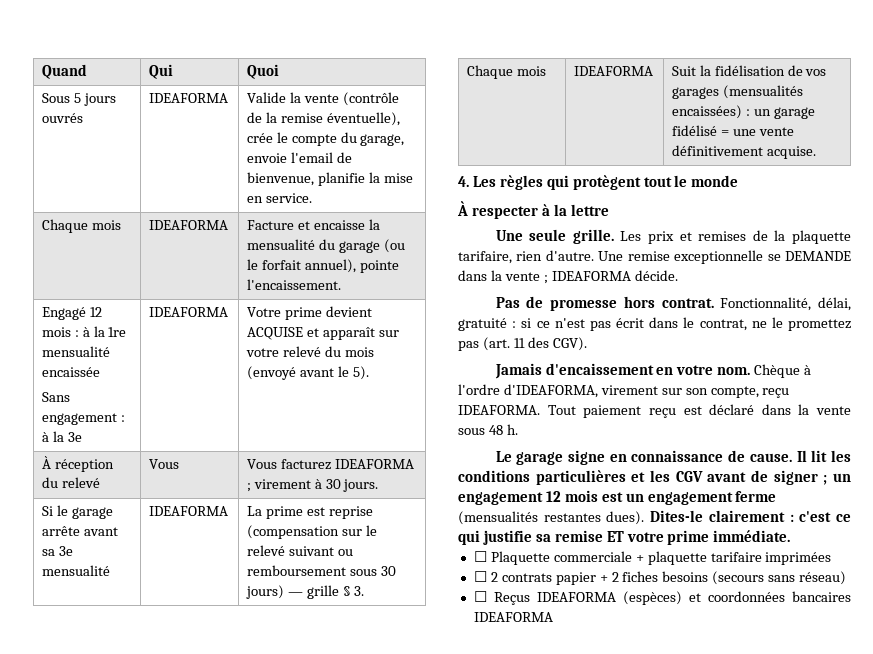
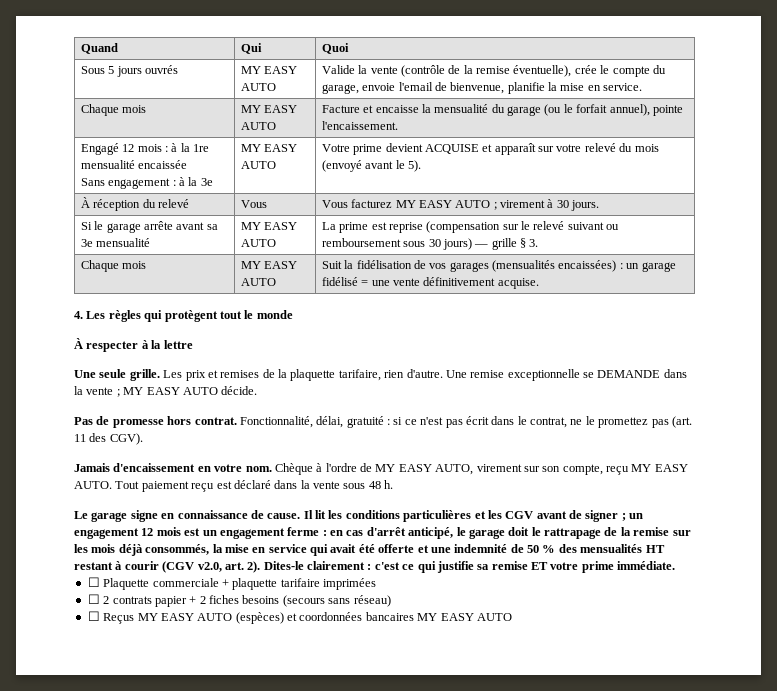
- Sous 5 jours ouvrés | IDEAFORMA | Valide la vente (contrôle de la remise éventuelle), crée le compte du garage, envoie l'email de bienvenue, planifie la mise en service.
+ Sous 5 jours ouvrés | MY EASY AUTO | Valide la vente (contrôle de la remise éventuelle), crée le compte du garage, envoie l'email de bienvenue, planifie la mise en service.
- Chaque mois | IDEAFORMA | Facture et encaisse la mensualité du garage (ou le forfait annuel), pointe l'encaissement.
+ Chaque mois | MY EASY AUTO | Facture et encaisse la mensualité du garage (ou le forfait annuel), pointe l'encaissement.
  Engagé 12 mois : à la 1re mensualité encaissée
- Sans engagement : à la 3e | IDEAFORMA | Votre prime devient ACQUISE et apparaît sur votre relevé du mois (envoyé avant le 5).
+ Sans engagement : à la 3e | MY EASY AUTO | Votre prime devient ACQUISE et apparaît sur votre relevé du mois (envoyé avant le 5).
- À réception du relevé | Vous | Vous facturez IDEAFORMA ; virement à 30 jours.
+ À réception du relevé | Vous | Vous facturez MY EASY AUTO ; virement à 30 jours.
- Si le garage arrête avant sa 3e mensualité | IDEAFORMA | La prime est reprise (compensation sur le relevé suivant ou remboursement sous 30 jours) — grille § 3.
+ Si le garage arrête avant sa 3e mensualité | MY EASY AUTO | La prime est reprise (compensation sur le relevé suivant ou remboursement sous 30 jours) — grille § 3.
- Chaque mois | IDEAFORMA | Suit la fidélisation de vos garages (mensualités encaissées) : un garage fidélisé = une vente définitivement acquise.
+ Chaque mois | MY EASY AUTO | Suit la fidélisation de vos garages (mensualités encaissées) : un garage fidélisé = une vente définitivement acquise.
- Une remise exceptionnelle se DEMANDE dans la vente ; IDEAFORMA décide.
+ Une remise exceptionnelle se DEMANDE dans la vente ; MY EASY AUTO décide.
- Chèque à l'ordre d'IDEAFORMA, virement sur son compte, reçu IDEAFORMA.
+ Chèque à l'ordre de MY EASY AUTO, virement sur son compte, reçu MY EASY AUTO.
- Il lit les conditions particulières et les CGV avant de signer ; un engagement 12 mois est un engagement ferme (mensualités restantes dues).
+ Il lit les conditions particulières et les CGV avant de signer ; un engagement 12 mois est un engagement ferme : en cas d'arrêt anticipé, le garage doit le rattrapage de la remise sur les mois déjà consommés, la mise en service qui avait été offerte et une indemnité de 50 % des mensualités HT restant à courir (CGV v2.0, art. 2).
- ☐ Reçus IDEAFORMA (espèces) et coordonnées bancaires IDEAFORMA
+ ☐ Reçus MY EASY AUTO (espèces) et coordonnées bancaires MY EASY AUTO

